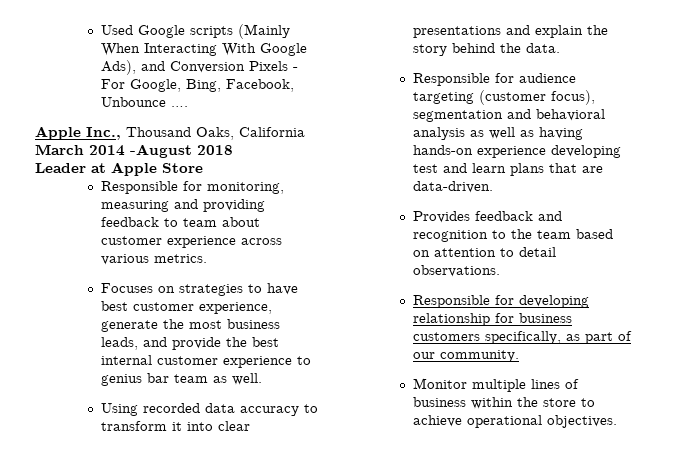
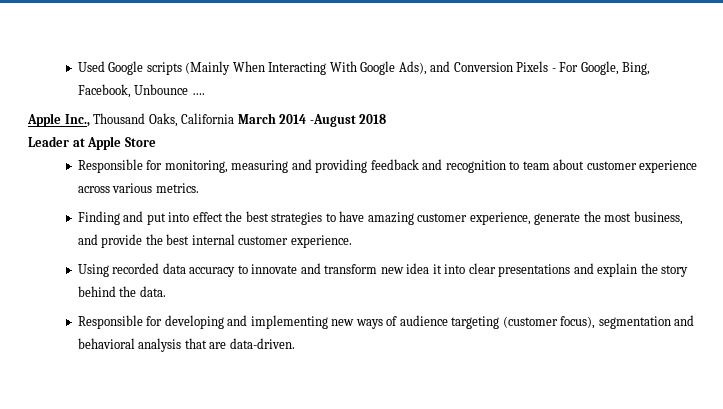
- Responsible for monitoring, measuring and providing feedback to team about customer experience across various metrics.
+ Responsible for monitoring, measuring and providing feedback and recognition to team about customer experience across various metrics.
- Focuses on strategies to have best customer experience, generate the most business leads, and provide the best internal customer experience to genius bar team as well.
+ Finding and put into effect the best strategies to have amazing customer experience, generate the most business, and provide the best internal customer experience.
- Using recorded data accuracy to transform it into clear presentations and explain the story behind the data.
+ Using recorded data accuracy to innovate and transform new idea it into clear presentations and explain the story behind the data.
- Responsible for audience targeting (customer focus), segmentation and behavioral analysis as well as having hands-on experience developing test and learn plans that are data-driven.
- Provides feedback and recognition to the team based on attention to detail observations.
- Responsible for developing relationship for business customers specifically, as part of our community.
- Monitor multiple lines of business within the store to achieve operational objectives.
+ Responsible for developing and implementing new ways of audience targeting (customer focus), segmentation and behavioral analysis that are data-driven.

